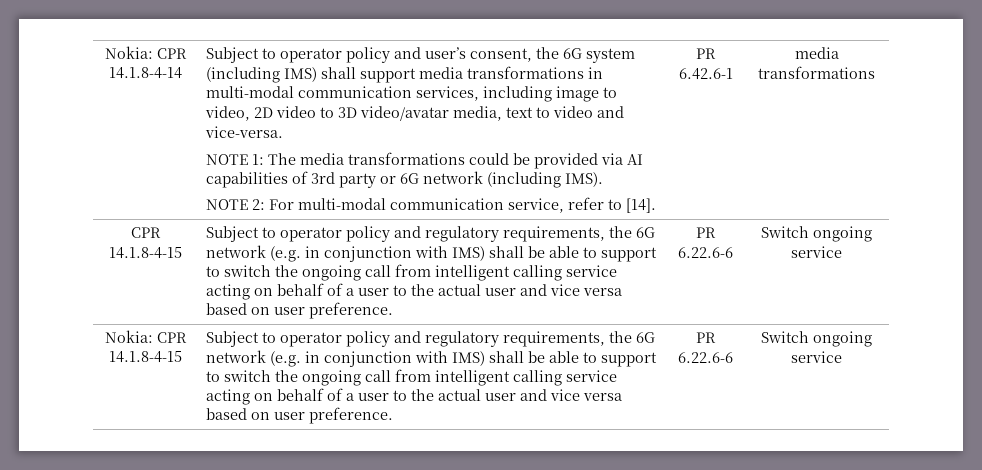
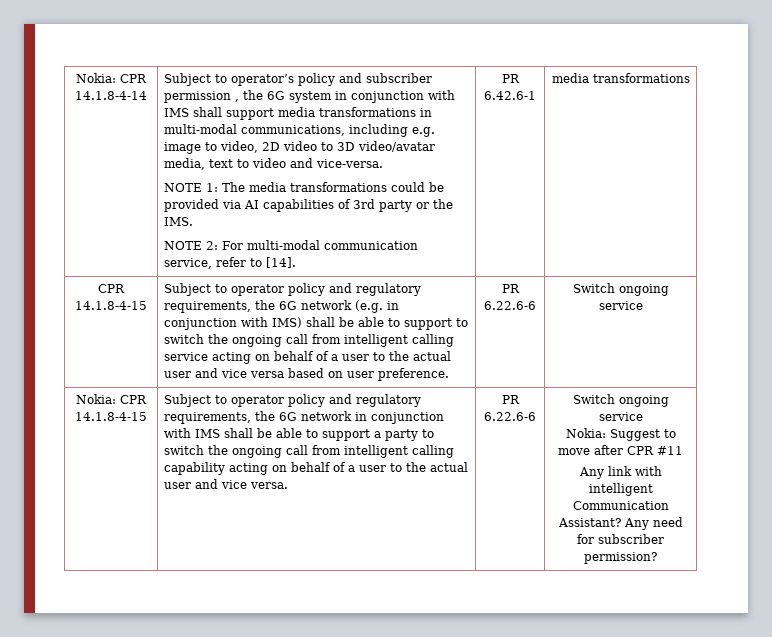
- Subject to operator policy and user’s consent, the 6G system (including IMS) shall support media transformations in multi-modal communication services, including image to video, 2D video to 3D video/avatar media, text to video and vice-versa.
+ Subject to operator’s policy and subscriber permission , the 6G system in conjunction with IMS shall support media transformations in multi-modal communications, including e.g. image to video, 2D video to 3D video/avatar media, text to video and vice-versa.
- NOTE 1: The media transformations could be provided via AI capabilities of 3rd party or 6G network (including IMS).
+ NOTE 1: The media transformations could be provided via AI capabilities of 3rd party or the IMS.
- Nokia: CPR 14.1.8-4-15 | Subject to operator policy and regulatory requirements, the 6G network (e.g. in conjunction with IMS) shall be able to support to switch the ongoing call from intelligent calling service acting on behalf of a user to the actual user and vice versa based on user preference. | PR 6.22.6-6 | Switch ongoing service
+ Nokia: CPR 14.1.8-4-15 | Subject to operator policy and regulatory requirements, the 6G network in conjunction with IMS shall be able to support a party to switch the ongoing call from intelligent calling capability acting on behalf of a user to the actual user and vice versa. | PR 6.22.6-6 | Switch ongoing service
+ Nokia: Suggest to move after CPR #11
+ Any link with intelligent Communication Assistant? Any need for subscriber permission?

